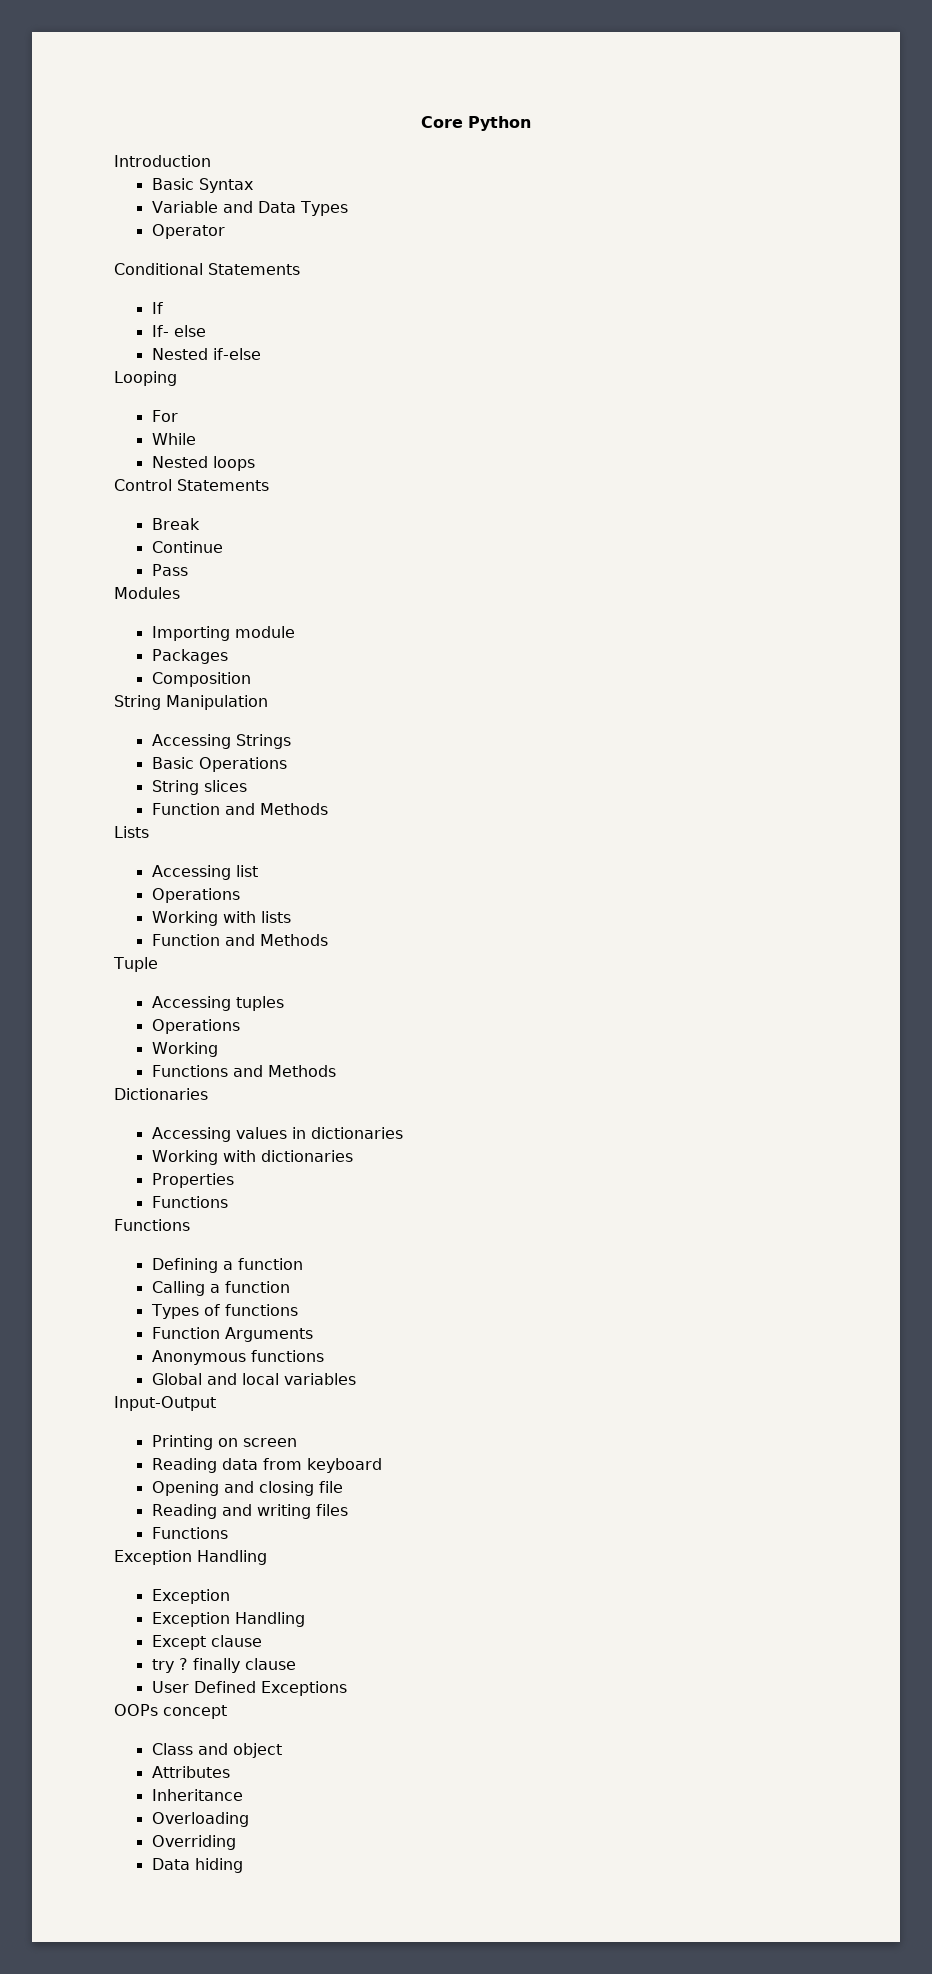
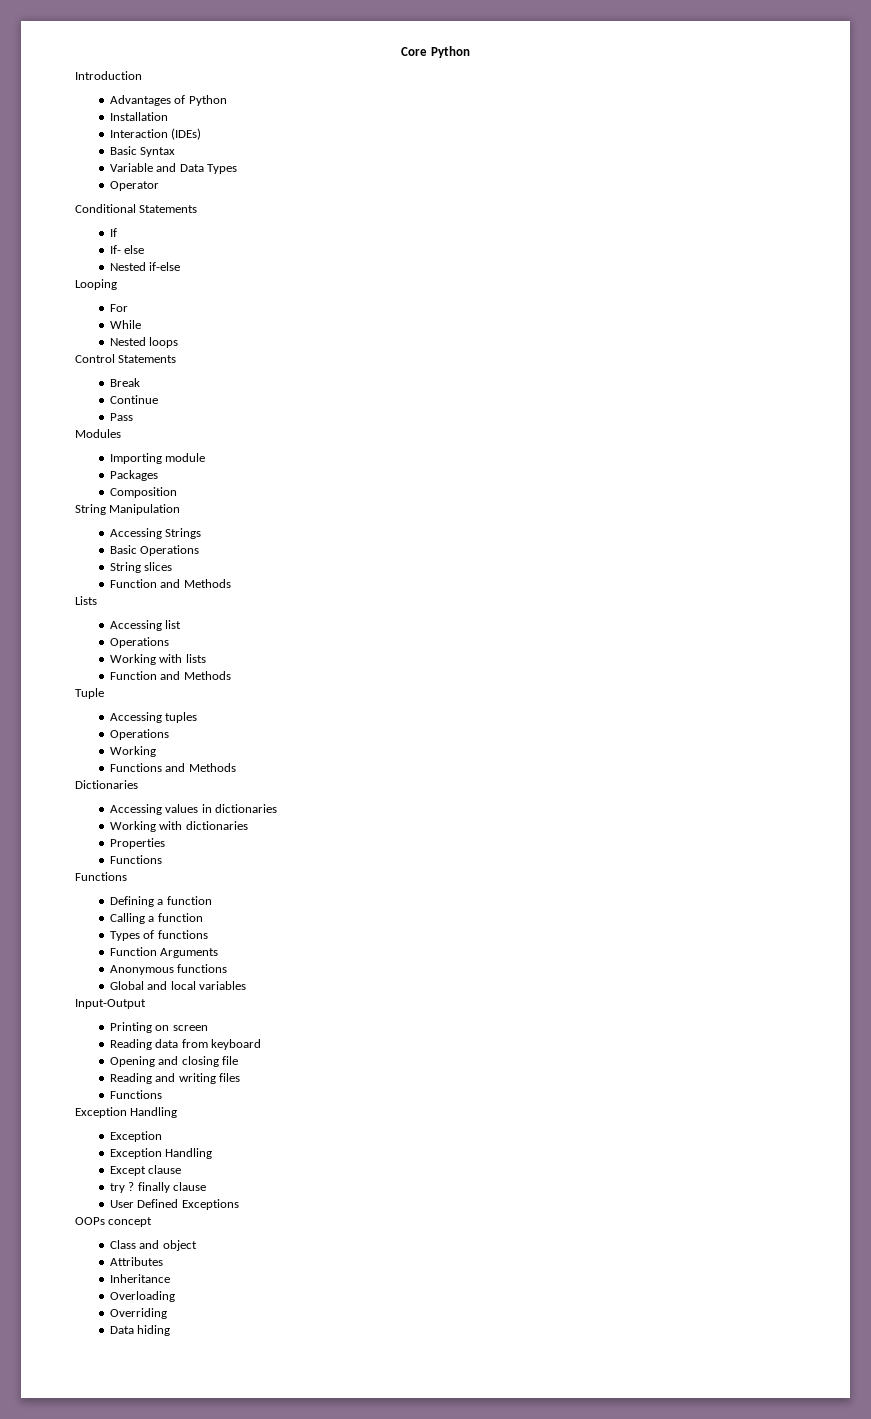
+ Advantages of Python
+ Installation
+ Interaction (IDEs)

